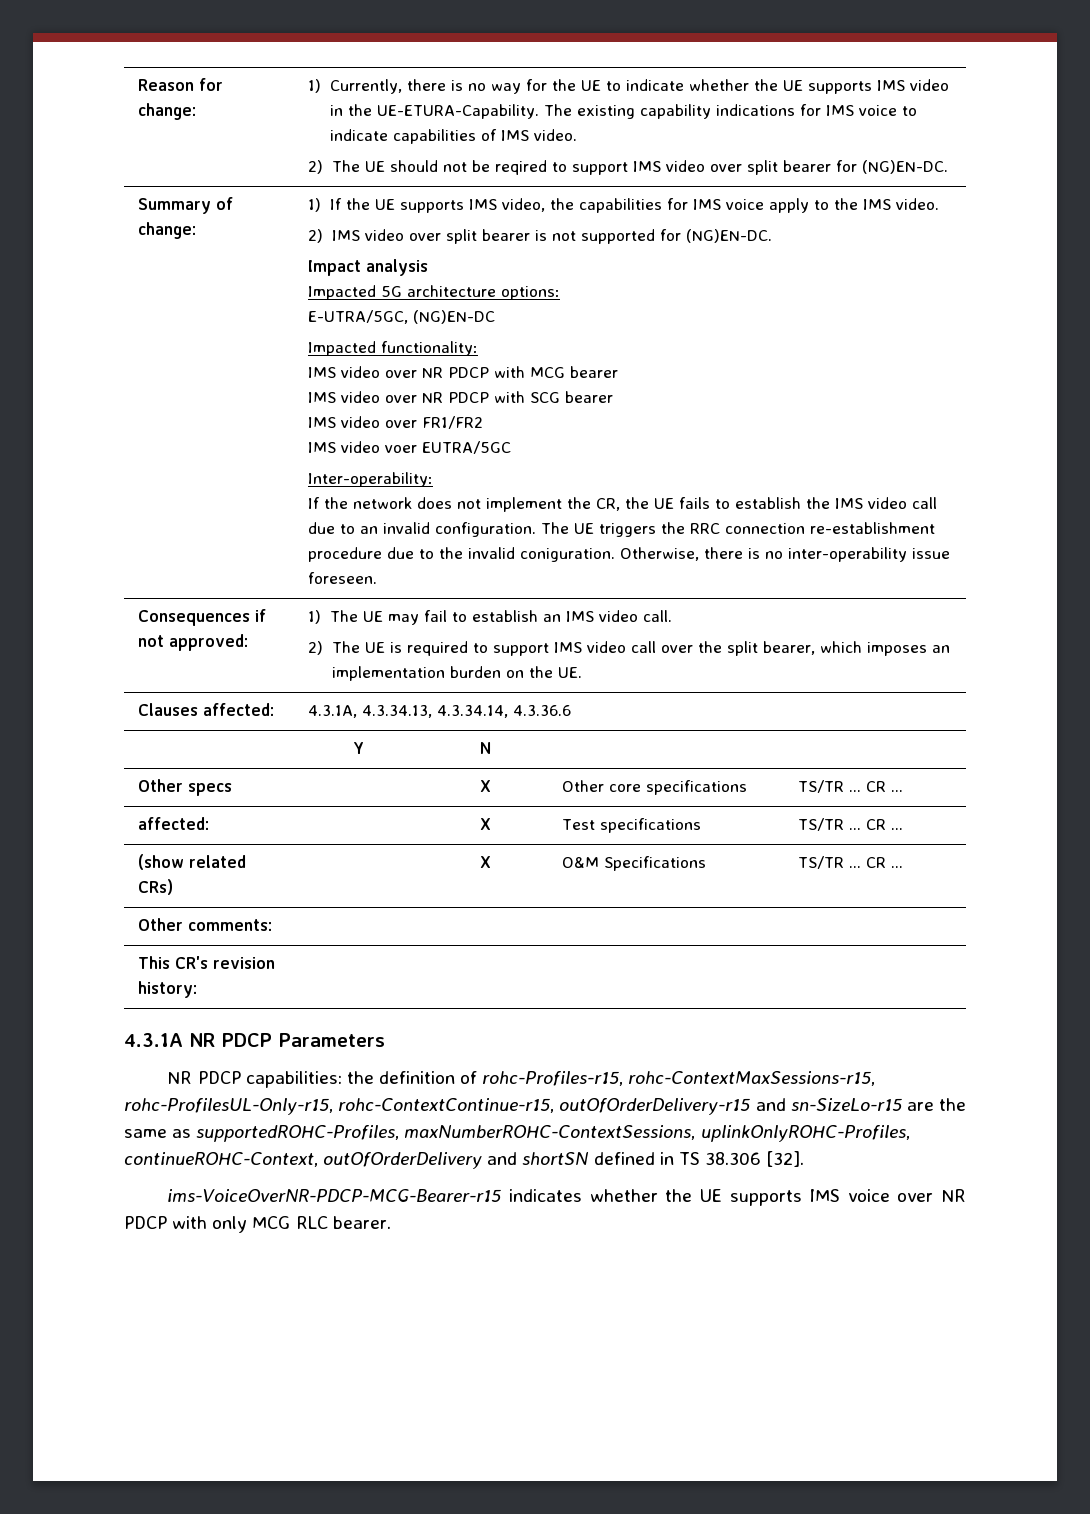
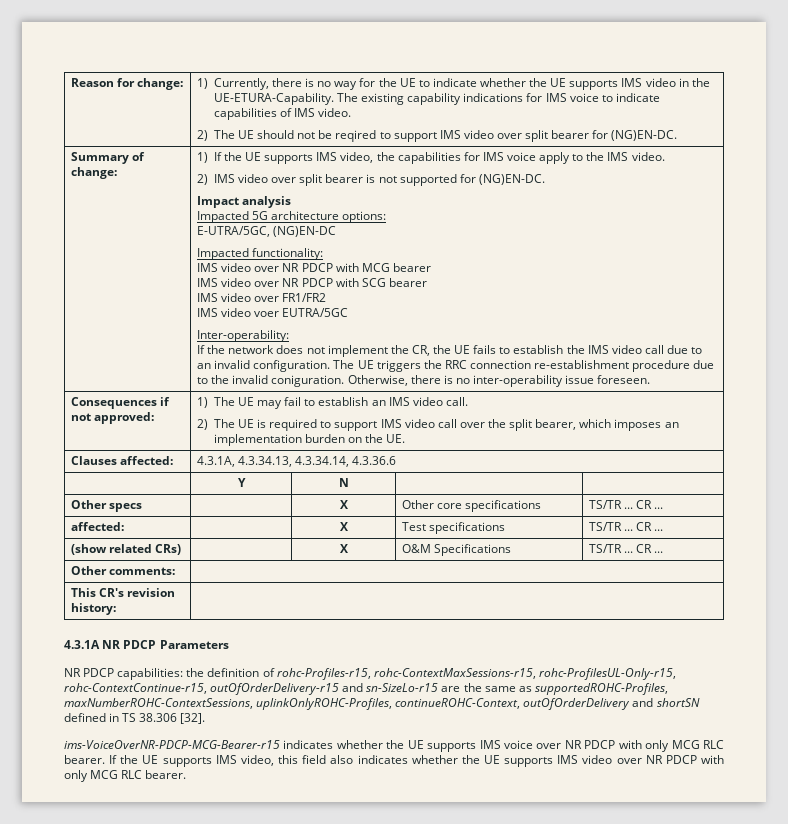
+ If the UE supports IMS video, this field also indicates whether the UE supports IMS video over NR PDCP with only MCG RLC bearer.

